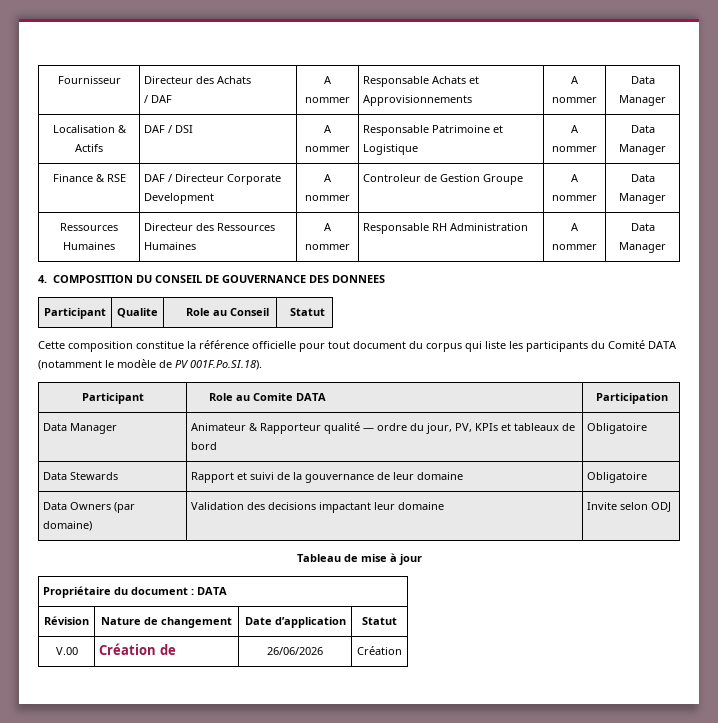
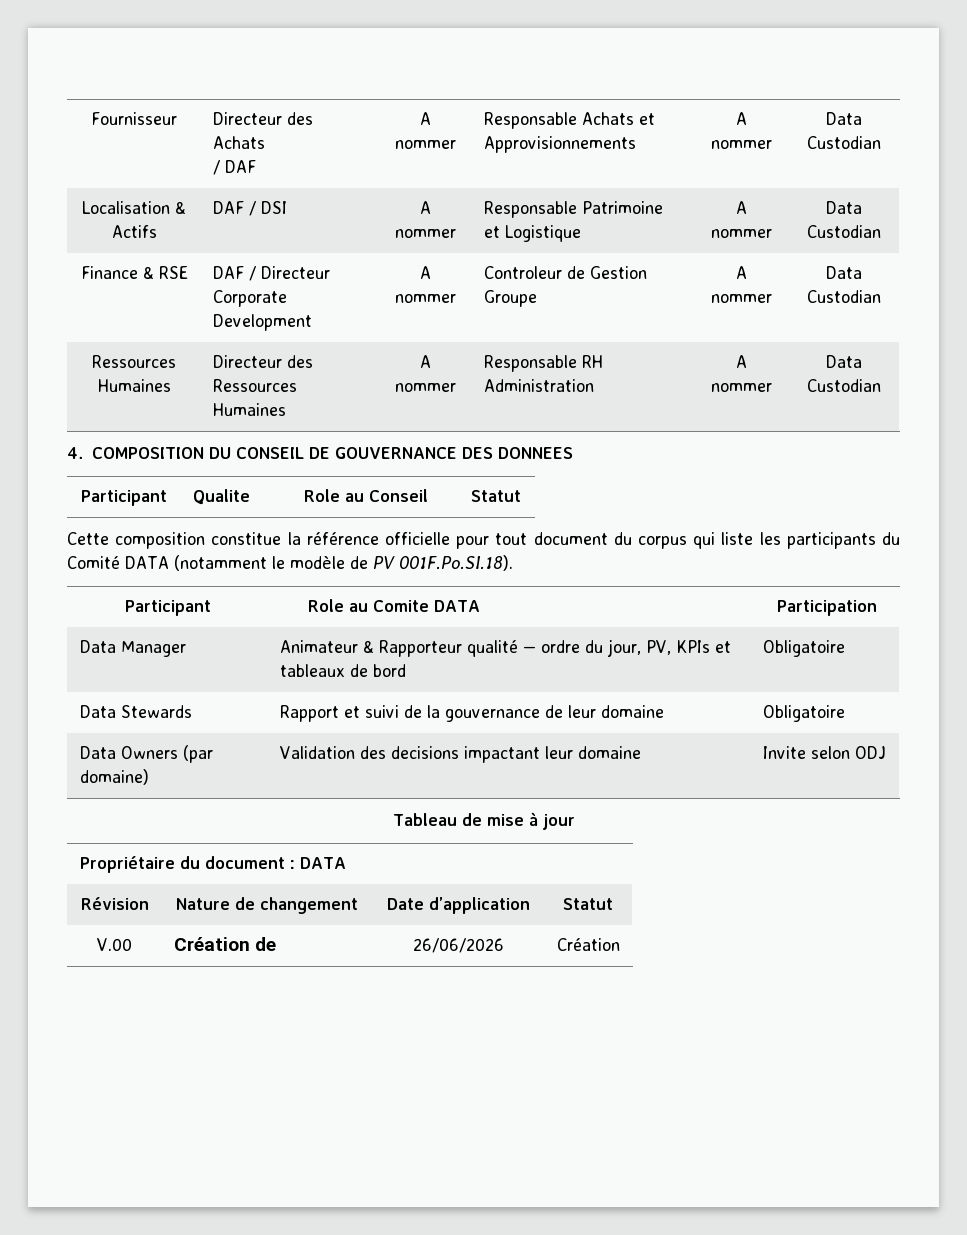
  Fournisseur | Directeur des Achats
- / DAF | A nommer | Responsable Achats et Approvisionnements | A nommer | Data Manager
+ / DAF | A nommer | Responsable Achats et Approvisionnements | A nommer | Data Custodian
- Localisation & Actifs | DAF / DSI | A nommer | Responsable Patrimoine et Logistique | A nommer | Data Manager
+ Localisation & Actifs | DAF / DSI | A nommer | Responsable Patrimoine et Logistique | A nommer | Data Custodian
- Finance & RSE | DAF / Directeur Corporate Development | A nommer | Controleur de Gestion Groupe | A nommer | Data Manager
+ Finance & RSE | DAF / Directeur Corporate Development | A nommer | Controleur de Gestion Groupe | A nommer | Data Custodian
- Ressources Humaines | Directeur des Ressources Humaines | A nommer | Responsable RH Administration | A nommer | Data Manager
+ Ressources Humaines | Directeur des Ressources Humaines | A nommer | Responsable RH Administration | A nommer | Data Custodian

